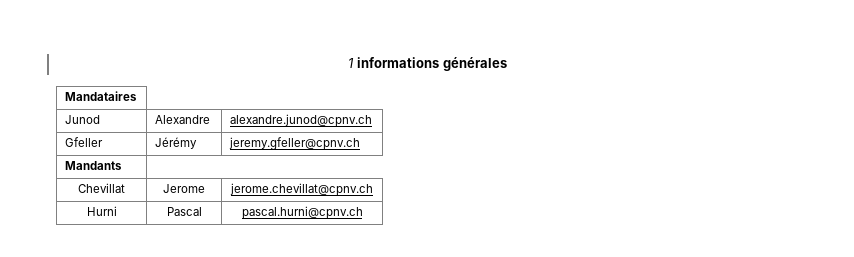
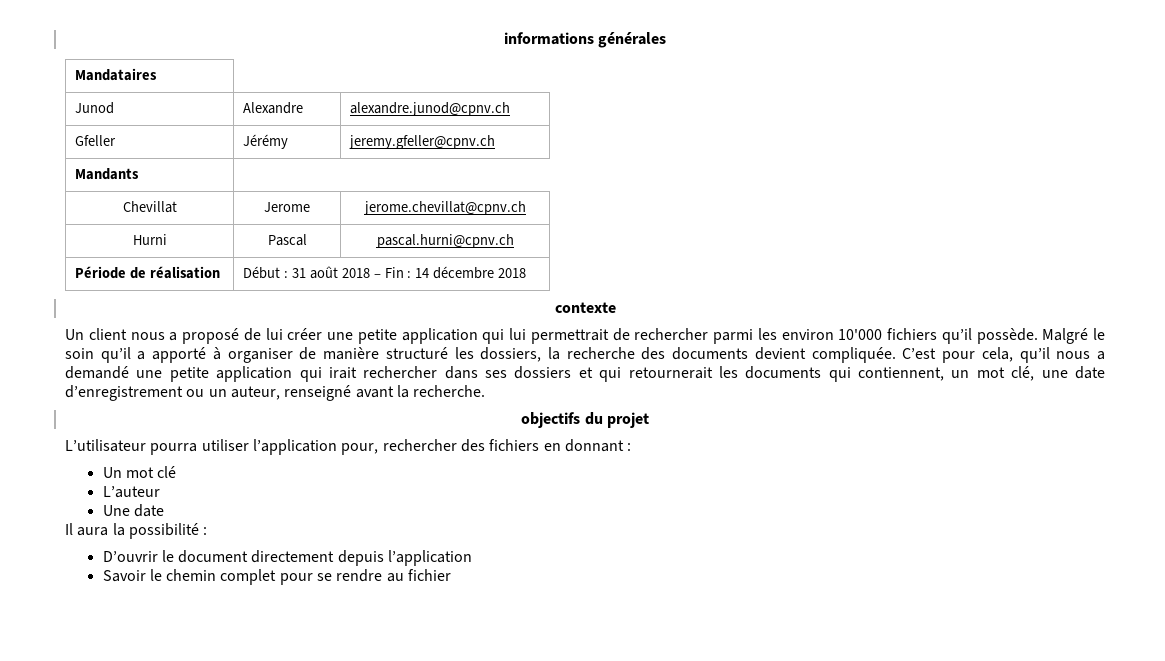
- 1 informations générales
+ informations générales
+ Période de réalisation | Début : 31 août 2018 – Fin : 14 décembre 2018
+ contexte
+ Un client nous a proposé de lui créer une petite application qui lui permettrait de rechercher parmi les environ 10'000 fichiers qu’il possède. Malgré le soin qu’il a apporté à organiser de manière structuré les dossiers, la recherche des documents devient compliquée. C’est pour cela, qu’il nous a demandé une petite application qui irait rechercher dans ses dossiers et qui retournerait les documents qui contiennent, un mot clé, une date d’enregistrement ou un auteur, renseigné avant la recherche.
+ objectifs du projet
+ L’utilisateur pourra utiliser l’application pour, rechercher des fichiers en donnant :
+ Un mot clé
+ L’auteur
+ Une date
+ Il aura la possibilité :
+ D’ouvrir le document directement depuis l’application
+ Savoir le chemin complet pour se rendre au fichier

